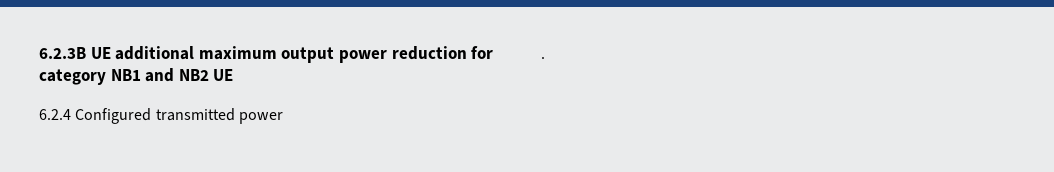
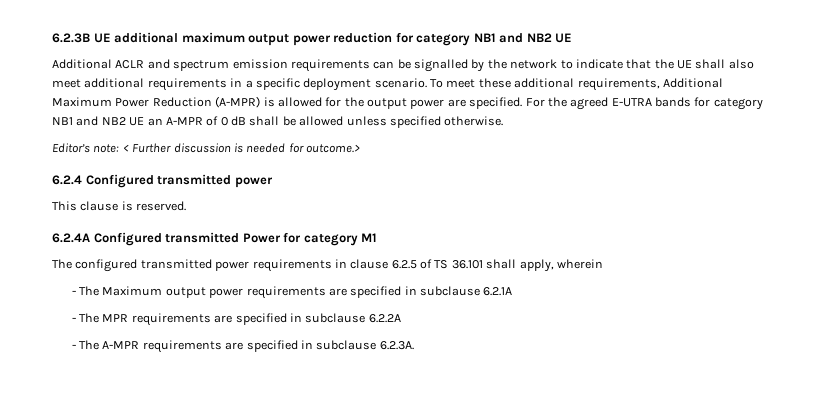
+ Additional ACLR and spectrum emission requirements can be signalled by the network to indicate that the UE shall also meet additional requirements in a specific deployment scenario. To meet these additional requirements, Additional Maximum Power Reduction (A-MPR) is allowed for the output power are specified. For the agreed E-UTRA bands for category NB1 and NB2 UE an A-MPR of 0 dB shall be allowed unless specified otherwise.
+ Editor’s note: < Further discussion is needed for outcome.>
  6.2.4 Configured transmitted power
- .
+ This clause is reserved.
+ 6.2.4A Configured transmitted Power for category M1
+ The configured transmitted power requirements in clause 6.2.5 of TS 36.101 shall apply, wherein
+ - The Maximum output power requirements are specified in subclause 6.2.1A
+ - The MPR requirements are specified in subclause 6.2.2A
+ - The A-MPR requirements are specified in subclause 6.2.3A.

